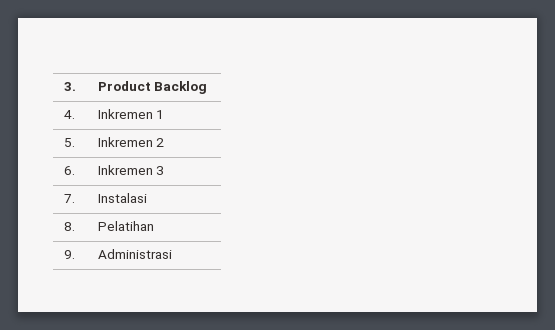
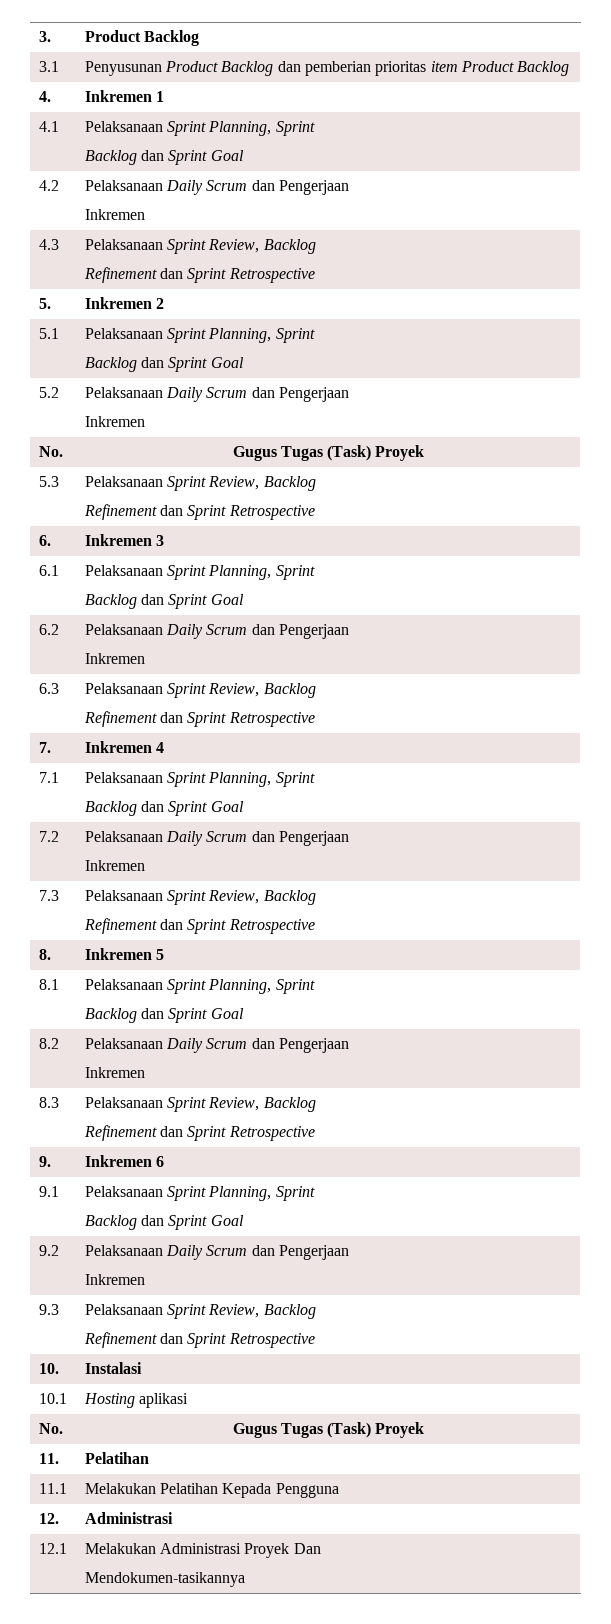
+ 3.1 | Penyusunan Product Backlog dan pemberian prioritas item Product Backlog
  4. | Inkremen 1
+ 4.1 | Pelaksanaan Sprint Planning, Sprint
+ Backlog dan Sprint Goal
+ 4.2 | Pelaksanaan Daily Scrum dan Pengerjaan
+ Inkremen
+ 4.3 | Pelaksanaan Sprint Review, Backlog
+ Refinement dan Sprint Retrospective
  5. | Inkremen 2
+ 5.1 | Pelaksanaan Sprint Planning, Sprint
+ Backlog dan Sprint Goal
+ 5.2 | Pelaksanaan Daily Scrum dan Pengerjaan
+ Inkremen
+ No. | Gugus Tugas (Task) Proyek
+ 5.3 | Pelaksanaan Sprint Review, Backlog
+ Refinement dan Sprint Retrospective
  6. | Inkremen 3
- 7. | Instalasi
- 8. | Pelatihan
- 9. | Administrasi
+ 6.1 | Pelaksanaan Sprint Planning, Sprint
+ Backlog dan Sprint Goal
+ 6.2 | Pelaksanaan Daily Scrum dan Pengerjaan
+ Inkremen
+ 6.3 | Pelaksanaan Sprint Review, Backlog
+ Refinement dan Sprint Retrospective
+ 7. | Inkremen 4
+ 7.1 | Pelaksanaan Sprint Planning, Sprint
+ Backlog dan Sprint Goal
+ 7.2 | Pelaksanaan Daily Scrum dan Pengerjaan
+ Inkremen
+ 7.3 | Pelaksanaan Sprint Review, Backlog
+ Refinement dan Sprint Retrospective
+ 8. | Inkremen 5
+ 8.1 | Pelaksanaan Sprint Planning, Sprint
+ Backlog dan Sprint Goal
+ 8.2 | Pelaksanaan Daily Scrum dan Pengerjaan
+ Inkremen
+ 8.3 | Pelaksanaan Sprint Review, Backlog
+ Refinement dan Sprint Retrospective
+ 9. | Inkremen 6
+ 9.1 | Pelaksanaan Sprint Planning, Sprint
+ Backlog dan Sprint Goal
+ 9.2 | Pelaksanaan Daily Scrum dan Pengerjaan
+ Inkremen
+ 9.3 | Pelaksanaan Sprint Review, Backlog
+ Refinement dan Sprint Retrospective
+ 10. | Instalasi
+ 10.1 | Hosting aplikasi
+ No. | Gugus Tugas (Task) Proyek
+ 11. | Pelatihan
+ 11.1 | Melakukan Pelatihan Kepada Pengguna
+ 12. | Administrasi
+ 12.1 | Melakukan Administrasi Proyek Dan
+ Mendokumen-tasikannya

